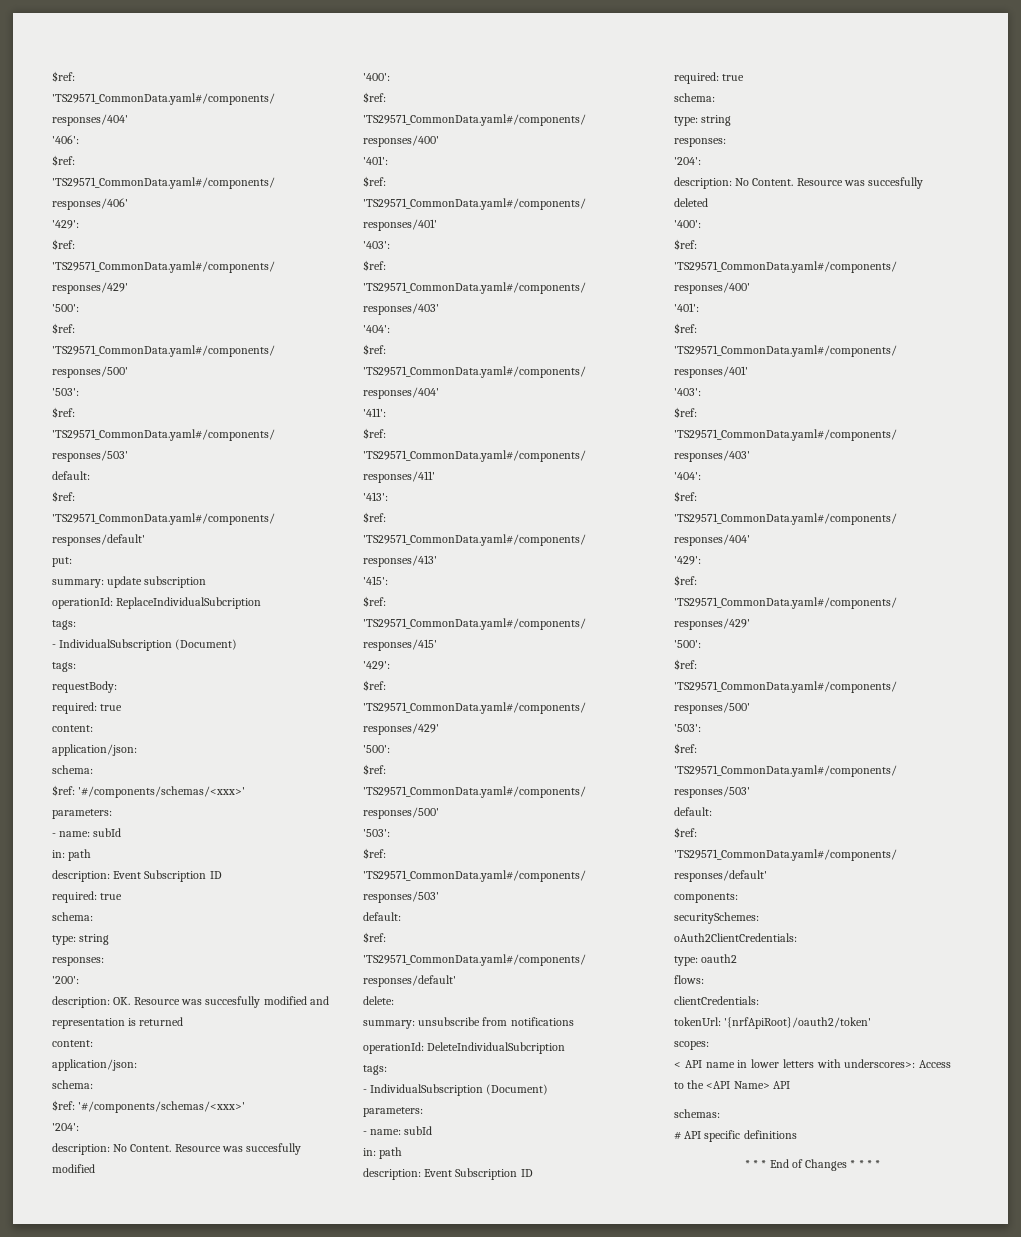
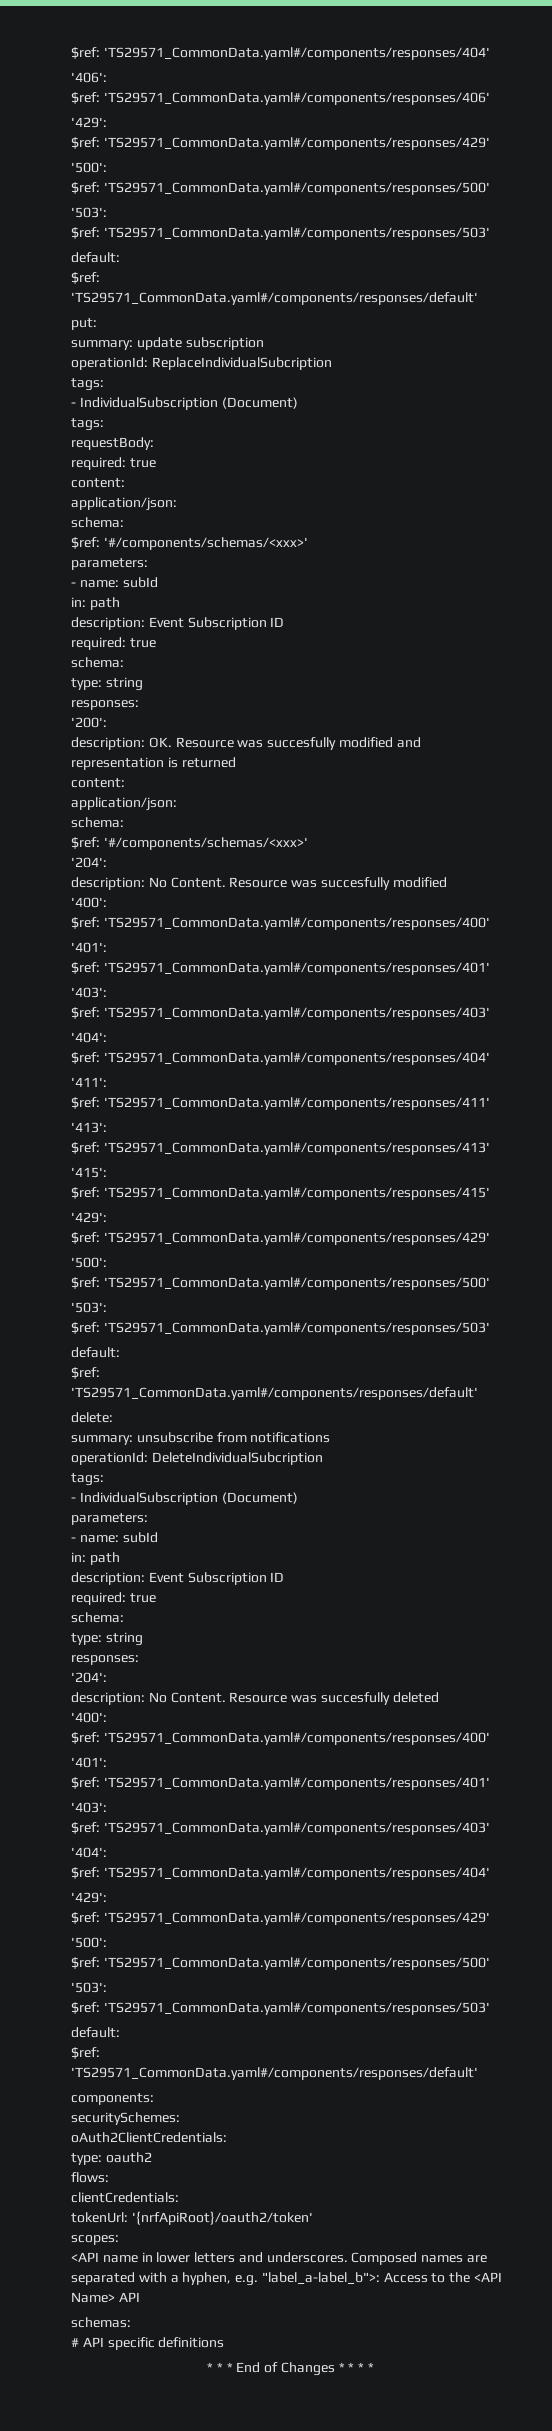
- < API name in lower letters with underscores>: Access to the <API Name> API
+ <API name in lower letters and underscores. Composed names are separated with a hyphen, e.g. "label_a-label_b">: Access to the <API Name> API

